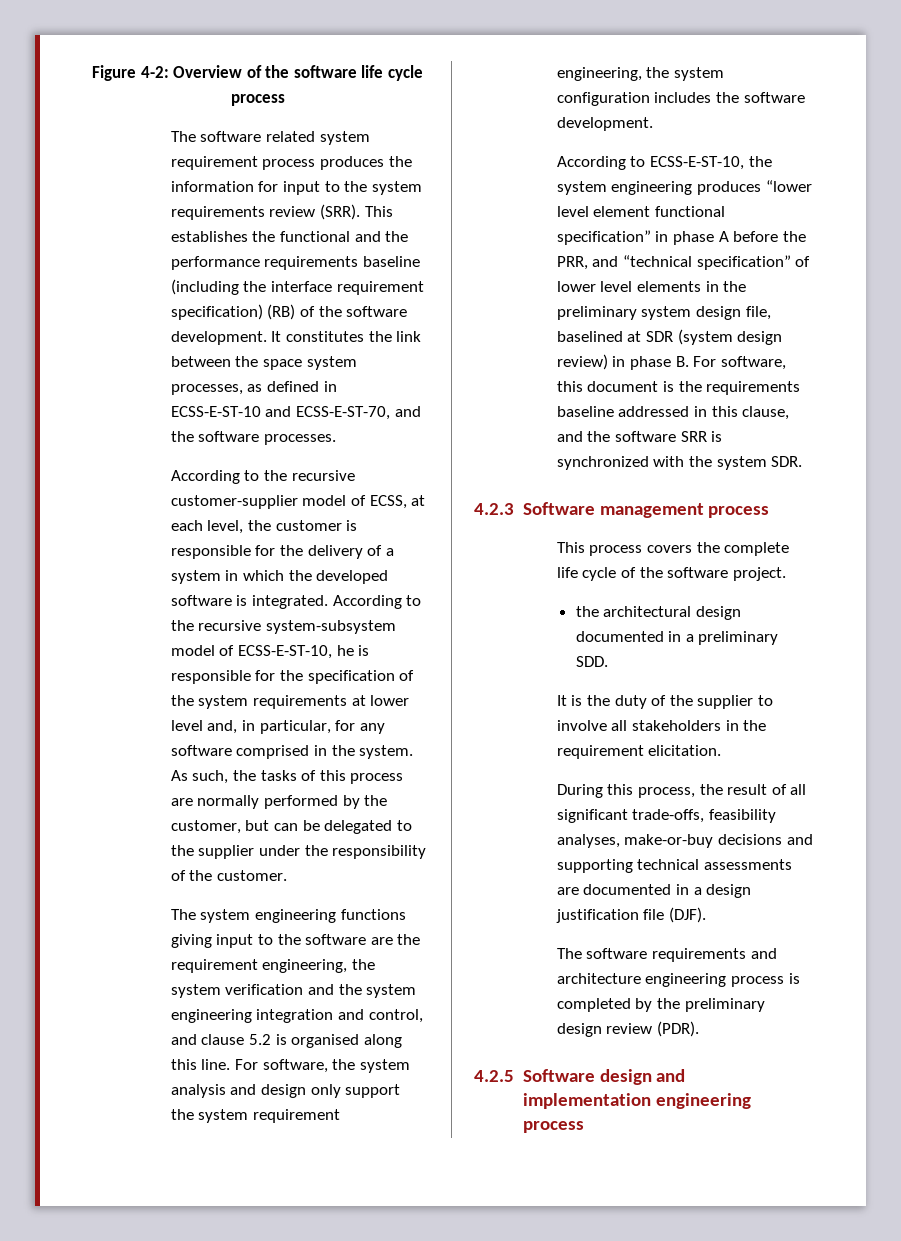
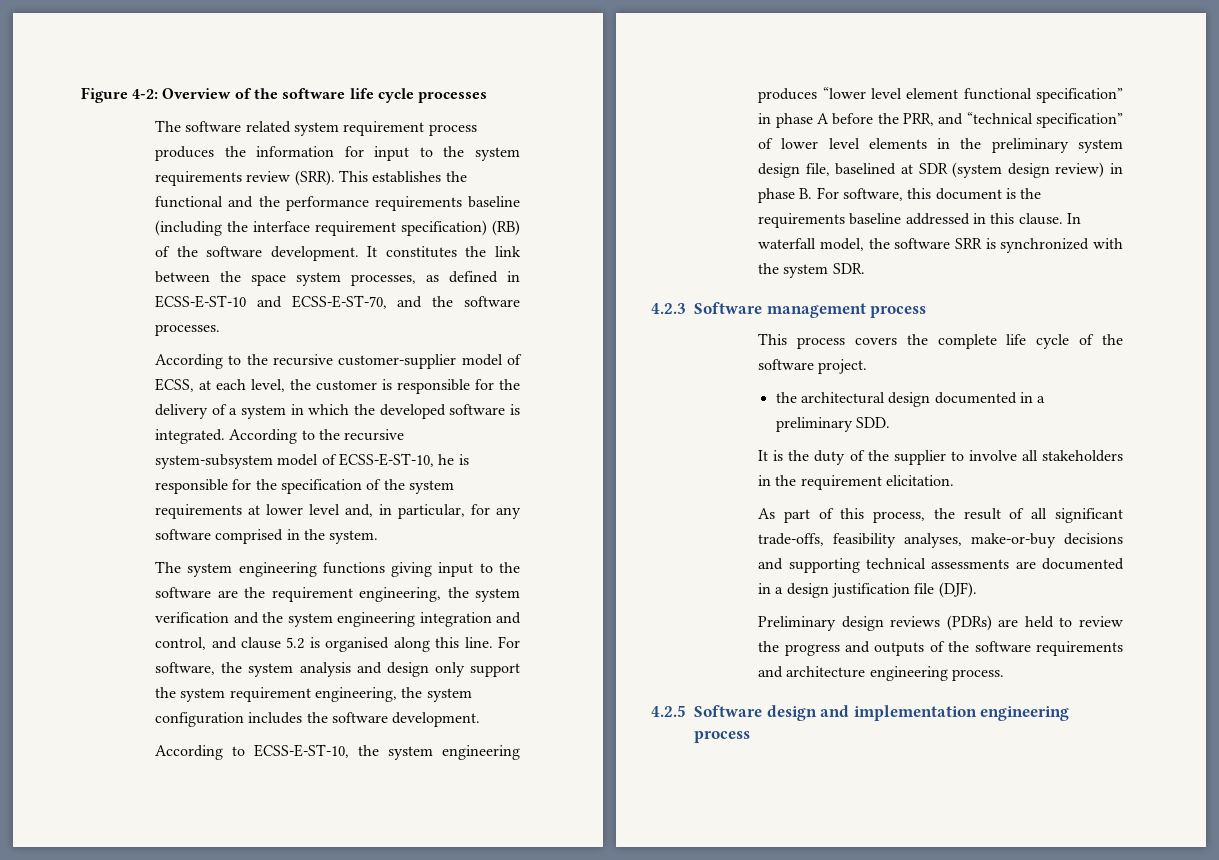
- Figure 4-2: Overview of the software life cycle process
+ Figure 4-2: Overview of the software life cycle processes
- As such, the tasks of this process are normally performed by the customer, but can be delegated to the supplier under the responsibility of the customer.
- According to ECSS-E-ST-10, the system engineering produces “lower level element functional specification” in phase A before the PRR, and “technical specification” of lower level elements in the preliminary system design file, baselined at SDR (system design review) in phase B. For software, this document is the requirements baseline addressed in this clause, and the software SRR is synchronized with the system SDR.
+ According to ECSS-E-ST-10, the system engineering produces “lower level element functional specification” in phase A before the PRR, and “technical specification” of lower level elements in the preliminary system design file, baselined at SDR (system design review) in phase B. For software, this document is the requirements baseline addressed in this clause. In waterfall model, the software SRR is synchronized with the system SDR.
- During this process, the result of all significant trade-offs, feasibility analyses, make-or-buy decisions and supporting technical assessments are documented in a design justification file (DJF).
+ As part of this process, the result of all significant trade-offs, feasibility analyses, make-or-buy decisions and supporting technical assessments are documented in a design justification file (DJF).
- The software requirements and architecture engineering process is completed by the preliminary design review (PDR).
+ Preliminary design reviews (PDRs) are held to review the progress and outputs of the software requirements and architecture engineering process.

